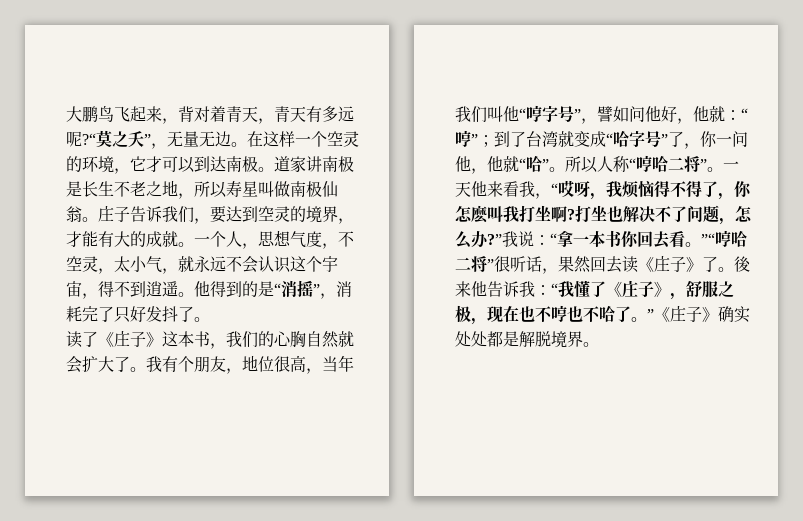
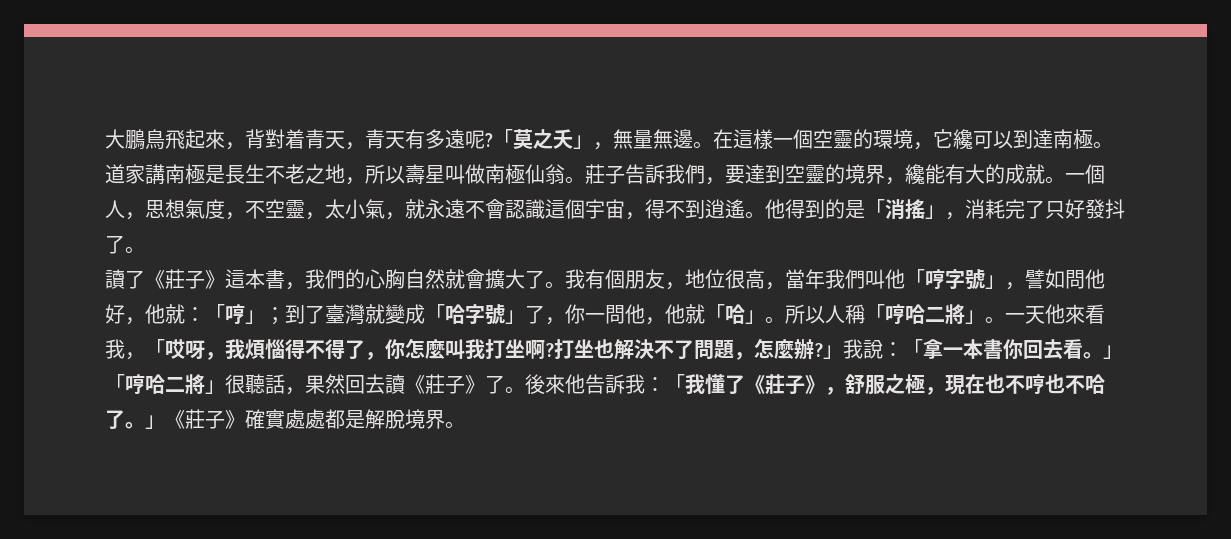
- 大鹏鸟飞起来，背对着青天，青天有多远呢?“莫之夭”，无量无边。在这样一个空灵的环境，它才可以到达南极。道家讲南极是长生不老之地，所以寿星叫做南极仙翁。庄子告诉我们，要达到空灵的境界，才能有大的成就。
+ 大鵬鳥飛起來，背對着青天，青天有多遠呢?「莫之夭」，無量無邊。在這樣一個空靈的環境，它纔可以到達南極。道家講南極是長生不老之地，所以壽星叫做南極仙翁。莊子告訴我們，要達到空靈的境界，纔能有大的成就。
- 一个人，思想气度，不空灵，太小气，就永远不会认识这个宇宙，得不到逍遥。
+ 一個人，思想氣度，不空靈，太小氣，就永遠不會認識這個宇宙，得不到逍遙。
- 他得到的是“消摇”，消耗完了只好发抖了。
+ 他得到的是「消搖」，消耗完了只好發抖了。
- 读了《庄子》这本书，我们的心胸自然就会扩大了。
+ 讀了《莊子》這本書，我們的心胸自然就會擴大了。
- 我有个朋友，地位很高，当年我们叫他“哼字号”，譬如问他好，他就：“哼”；到了台湾就变成“哈字号”了，你一问他，他就“哈”。所以人称“哼哈二将”。一天他来看我，“哎呀，我烦恼得不得了，你怎麽叫我打坐啊?
+ 我有個朋友，地位很高，當年我們叫他「哼字號」，譬如問他好，他就：「哼」；到了臺灣就變成「哈字號」了，你一問他，他就「哈」。所以人稱「哼哈二將」。一天他來看我，「哎呀，我煩惱得不得了，你怎麼叫我打坐啊?
- 打坐也解决不了问题，怎么办?”我说：“拿一本书你回去看。”“哼哈二将”很听话，果然回去读《庄子》了。
+ 打坐也解決不了問題，怎麼辦?」我說：「拿一本書你回去看。」「哼哈二將」很聽話，果然回去讀《莊子》了。
- 後来他告诉我：“我懂了《庄子》，舒服之极，现在也不哼也不哈了。”《庄子》确实处处都是解脱境界。
+ 後來他告訴我：「我懂了《莊子》，舒服之極，現在也不哼也不哈了。」《莊子》確實處處都是解脫境界。

